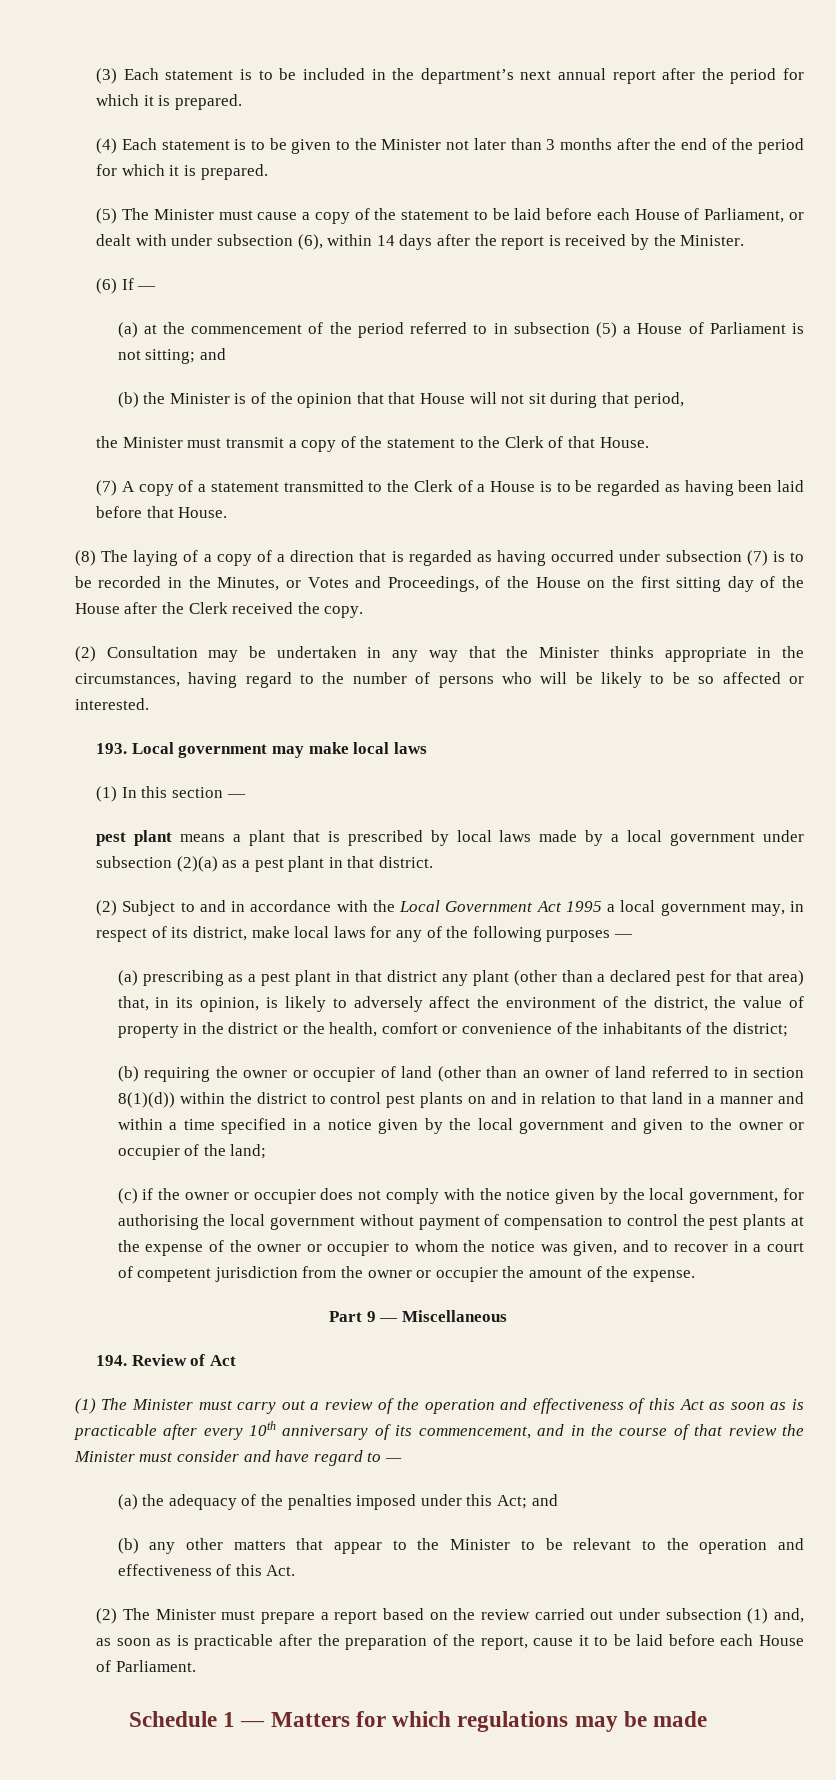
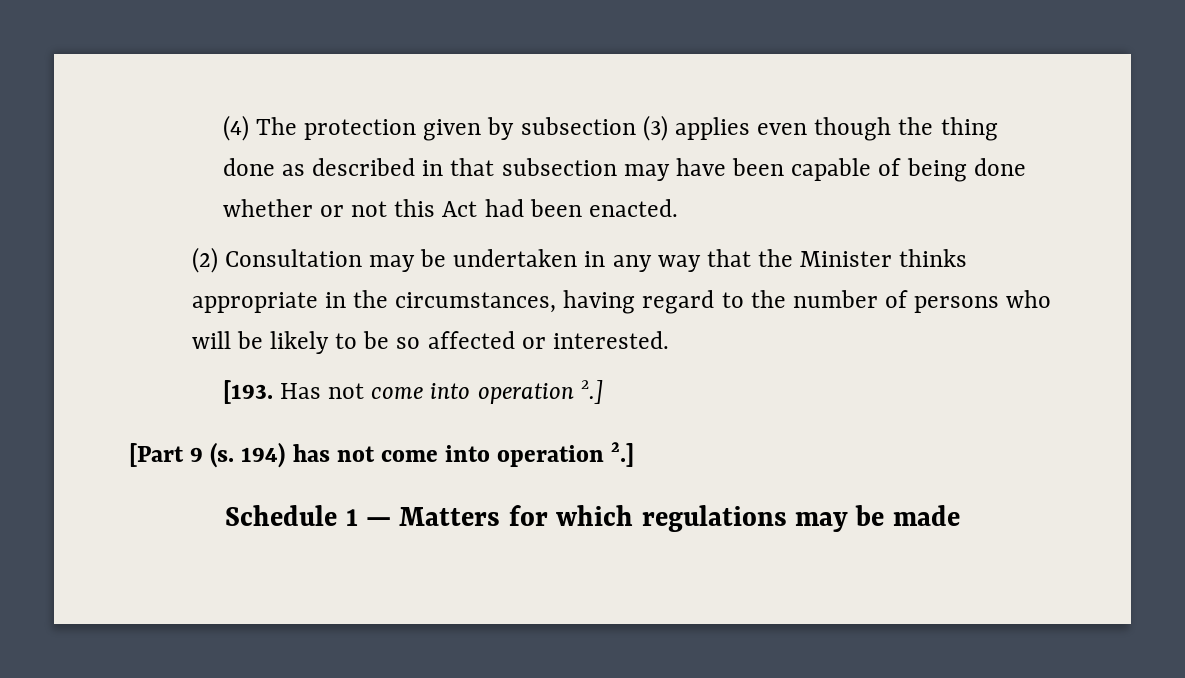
- (3) Each statement is to be included in the department’s next annual report after the period for which it is prepared.
- (4) Each statement is to be given to the Minister not later than 3 months after the end of the period for which it is prepared.
- (5) The Minister must cause a copy of the statement to be laid before each House of Parliament, or dealt with under subsection (6), within 14 days after the report is received by the Minister.
- (6) If —
- (a) at the commencement of the period referred to in subsection (5) a House of Parliament is not sitting; and
- (b) the Minister is of the opinion that that House will not sit during that period,
- the Minister must transmit a copy of the statement to the Clerk of that House.
- (7) A copy of a statement transmitted to the Clerk of a House is to be regarded as having been laid before that House.
- (8) The laying of a copy of a direction that is regarded as having occurred under subsection (7) is to be recorded in the Minutes, or Votes and Proceedings, of the House on the first sitting day of the House after the Clerk received the copy.
+ (4) The protection given by subsection (3) applies even though the thing done as described in that subsection may have been capable of being done whether or not this Act had been enacted.
- 193. Local government may make local laws
- (1) In this section —
- pest plant means a plant that is prescribed by local laws made by a local government under subsection (2)(a) as a pest plant in that district.
- (2) Subject to and in accordance with the Local Government Act 1995 a local government may, in respect of its district, make local laws for any of the following purposes —
- (a) prescribing as a pest plant in that district any plant (other than a declared pest for that area) that, in its opinion, is likely to adversely affect the environment of the district, the value of property in the district or the health, comfort or convenience of the inhabitants of the district;
- (b) requiring the owner or occupier of land (other than an owner of land referred to in section 8(1)(d)) within the district to control pest plants on and in relation to that land in a manner and within a time specified in a notice given by the local government and given to the owner or occupier of the land;
- (c) if the owner or occupier does not comply with the notice given by the local government, for authorising the local government without payment of compensation to control the pest plants at the expense of the owner or occupier to whom the notice was given, and to recover in a court of competent jurisdiction from the owner or occupier the amount of the expense.
- Part 9 — Miscellaneous
- 194. Review of Act
- (1) The Minister must carry out a review of the operation and effectiveness of this Act as soon as is practicable after every 10th anniversary of its commencement, and in the course of that review the Minister must consider and have regard to —
- (a) the adequacy of the penalties imposed under this Act; and
- (b) any other matters that appear to the Minister to be relevant to the operation and effectiveness of this Act.
- (2) The Minister must prepare a report based on the review carried out under subsection (1) and, as soon as is practicable after the preparation of the report, cause it to be laid before each House of Parliament.
+ [193. Has not come into operation 2.]
+ [Part 9 (s. 194) has not come into operation 2.]

